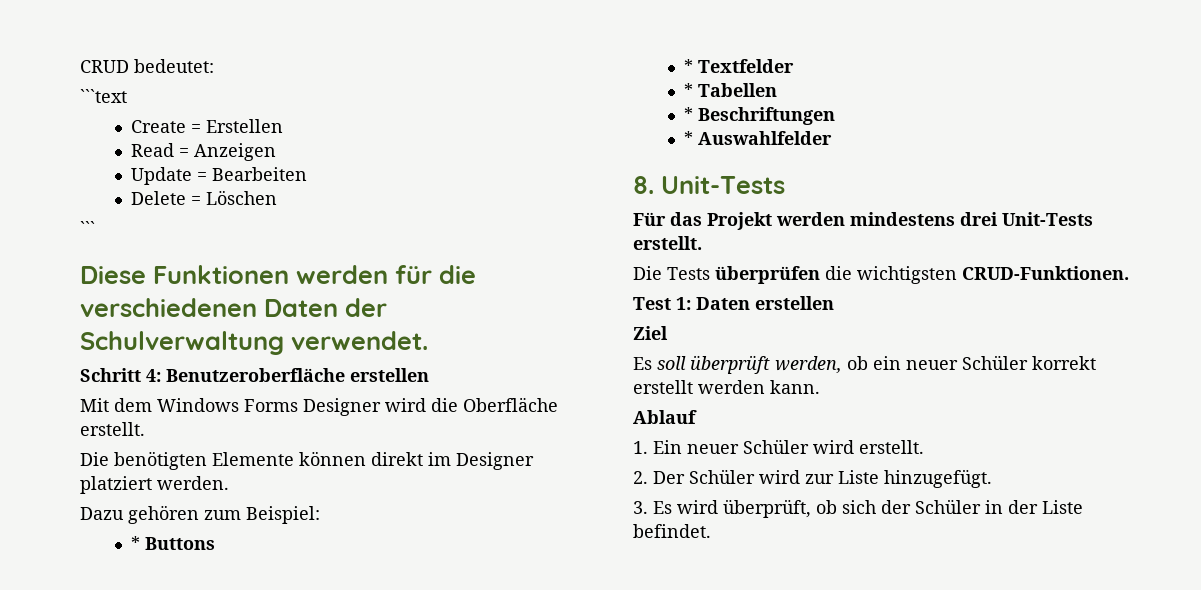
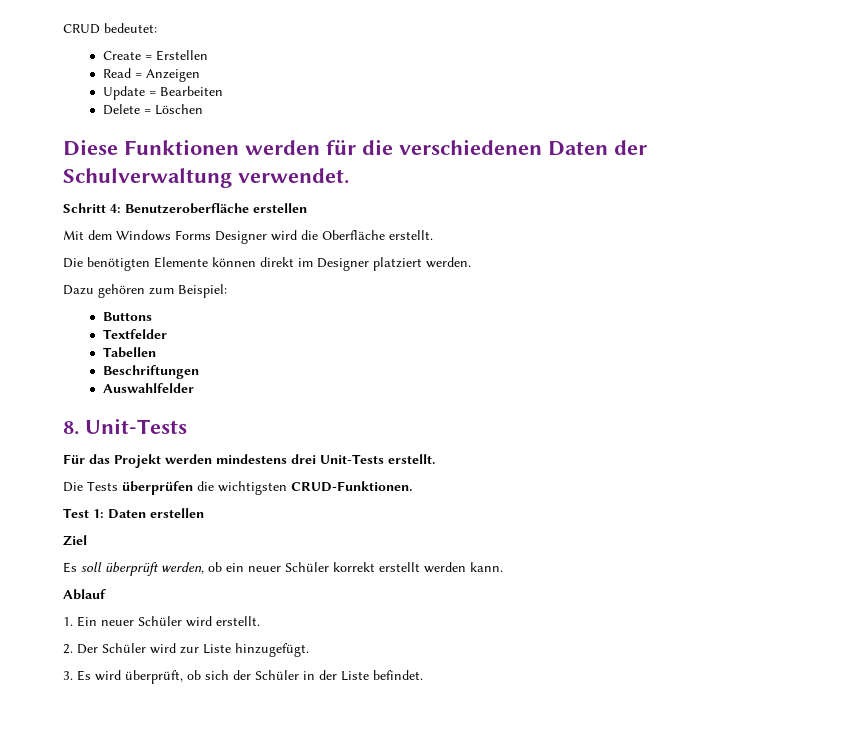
- ```text
- ```
- * Buttons
+ Buttons
- * Textfelder
+ Textfelder
- * Tabellen
+ Tabellen
- * Beschriftungen
+ Beschriftungen
- * Auswahlfelder
+ Auswahlfelder

